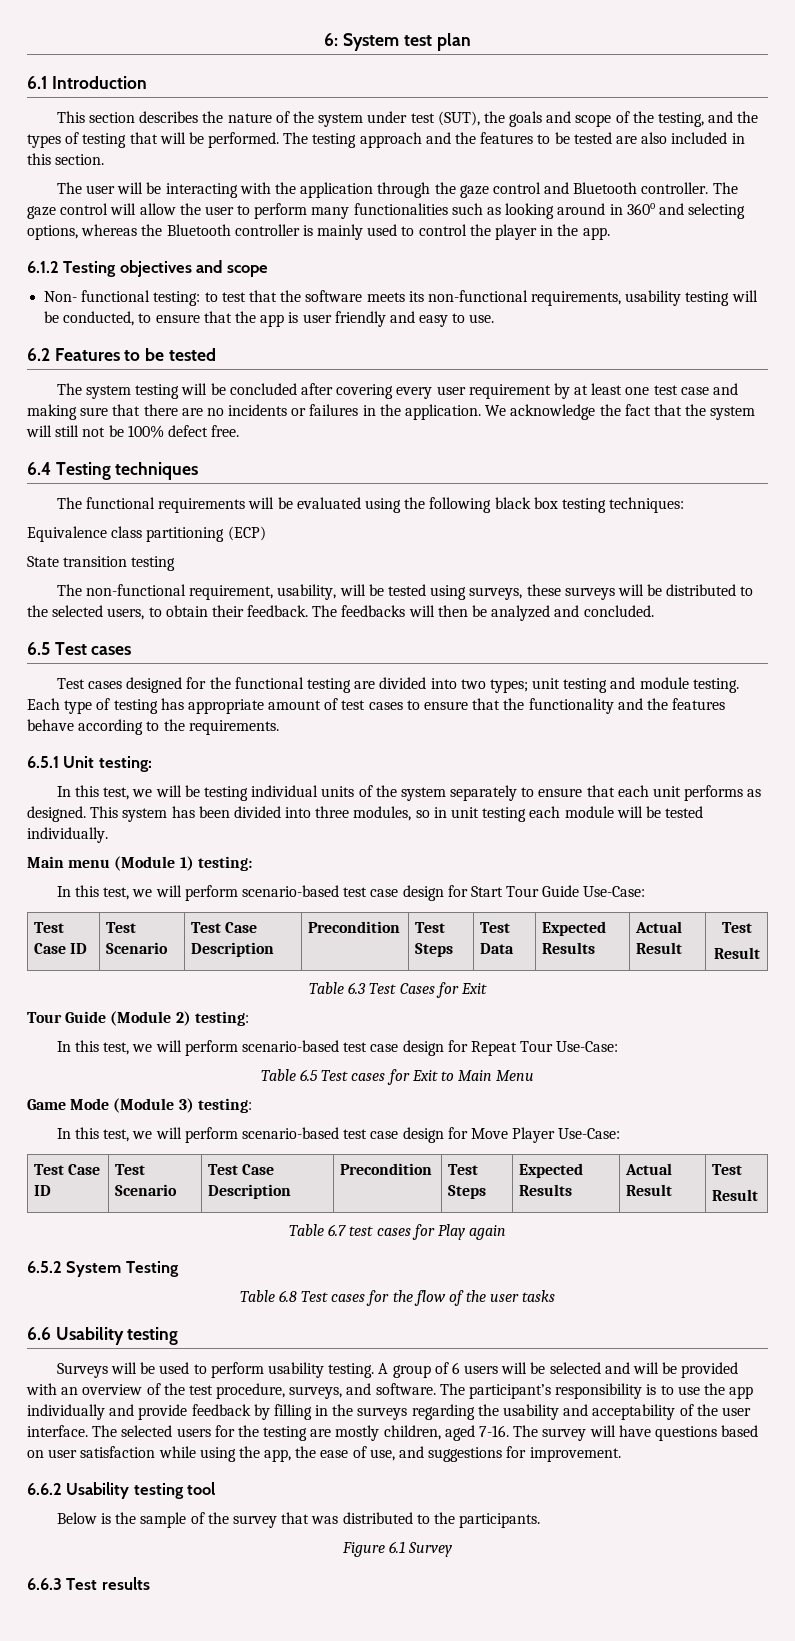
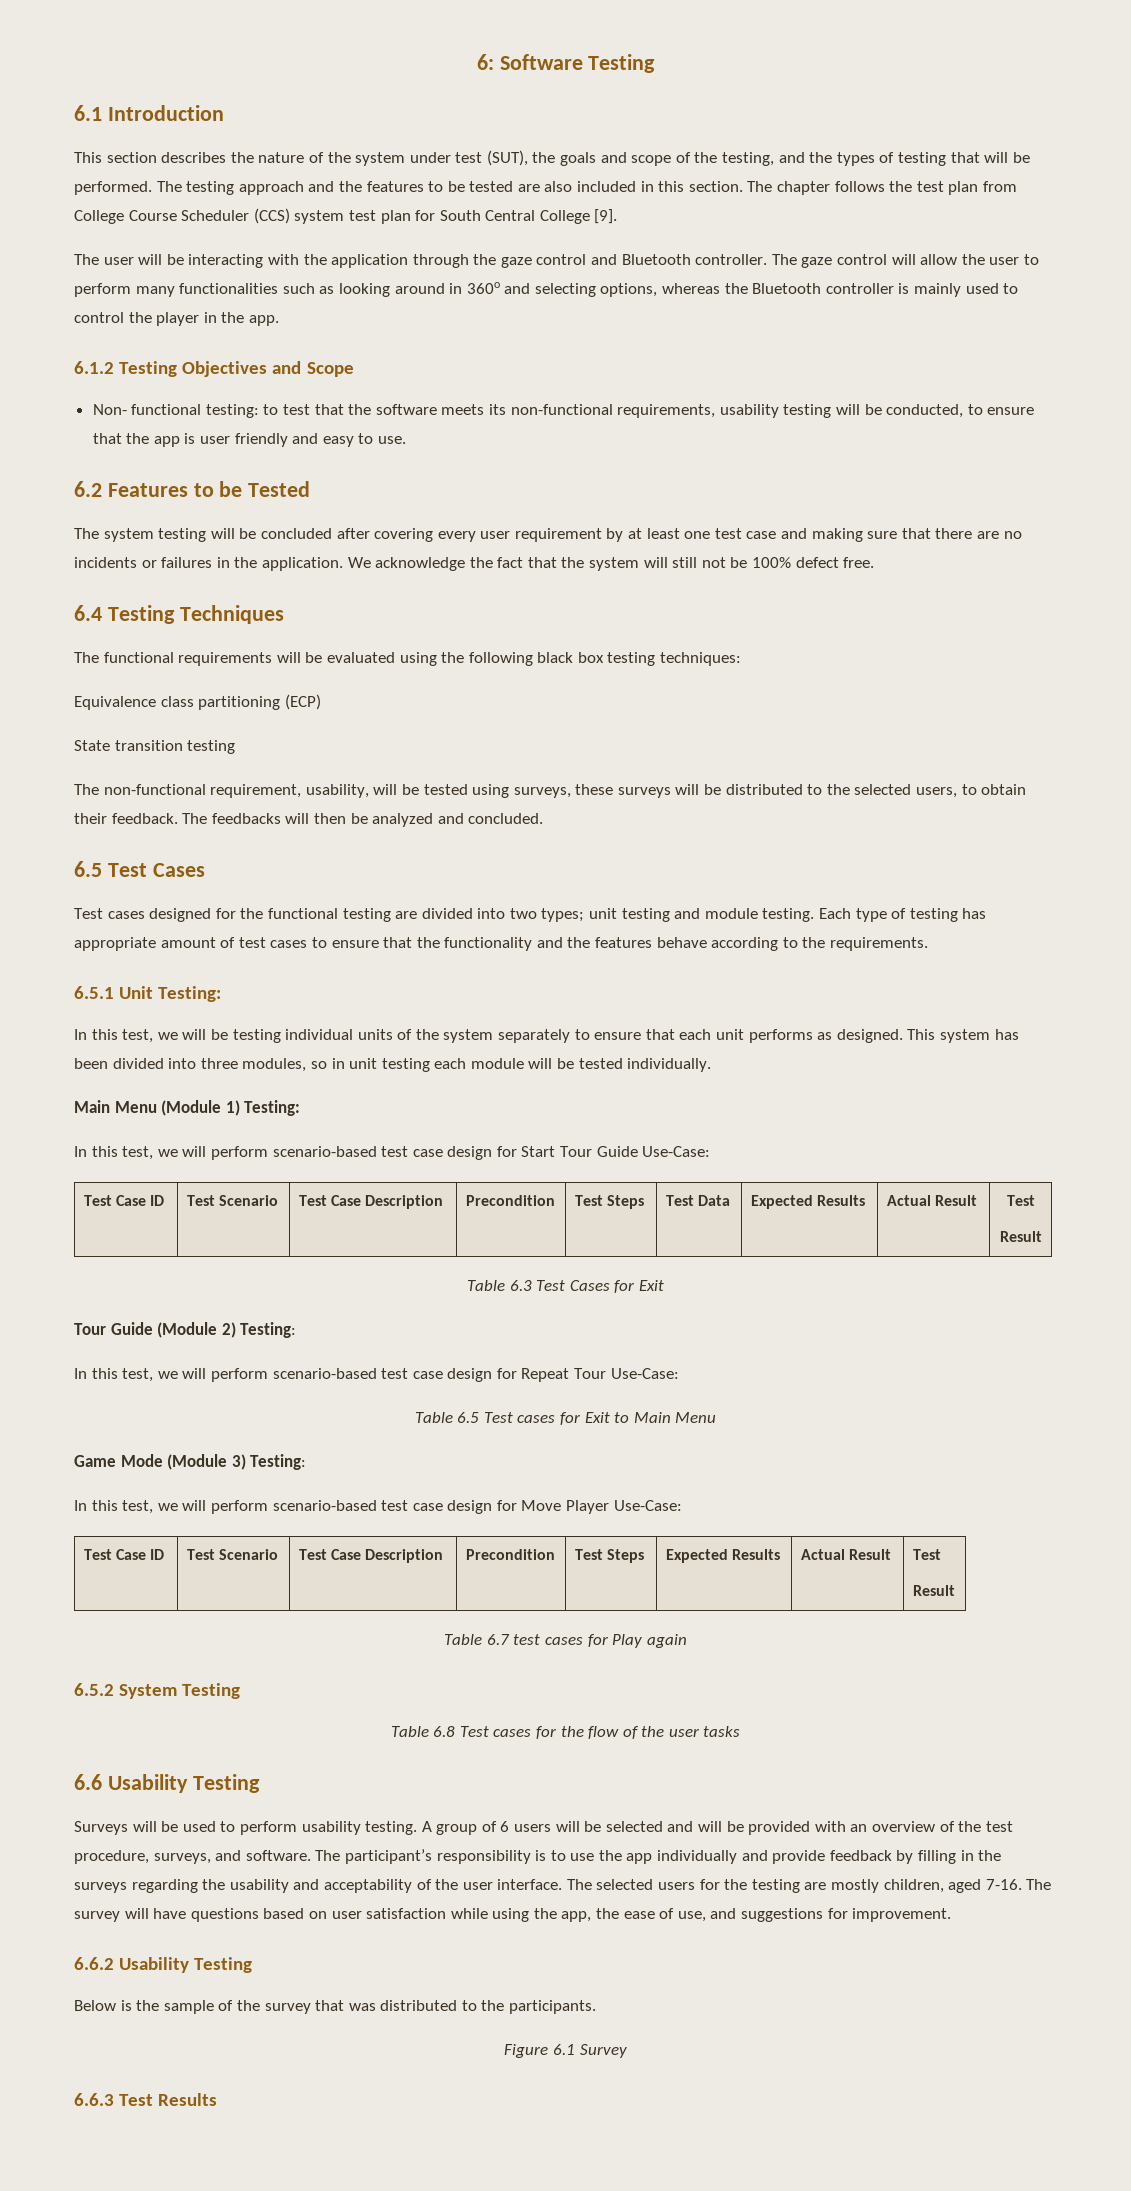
- 6: System test plan
+ 6: Software Testing
+ The chapter follows the test plan from College Course Scheduler (CCS) system test plan for South Central College [9].
- 6.1.2 Testing objectives and scope
+ 6.1.2 Testing Objectives and Scope
- 6.2 Features to be tested
+ 6.2 Features to be Tested
- 6.4 Testing techniques
+ 6.4 Testing Techniques
  The feedbacks will then be analyzed and concluded.
- 6.5 Test cases
+ 6.5 Test Cases
- 6.5.1 Unit testing:
+ 6.5.1 Unit Testing:
- Main menu (Module 1) testing:
+ Main Menu (Module 1) Testing:
- Tour Guide (Module 2) testing:
+ Tour Guide (Module 2) Testing:
- Game Mode (Module 3) testing:
+ Game Mode (Module 3) Testing:
- 6.6 Usability testing
+ 6.6 Usability Testing
- 6.6.2 Usability testing tool
+ 6.6.2 Usability Testing
- 6.6.3 Test results
+ 6.6.3 Test Results

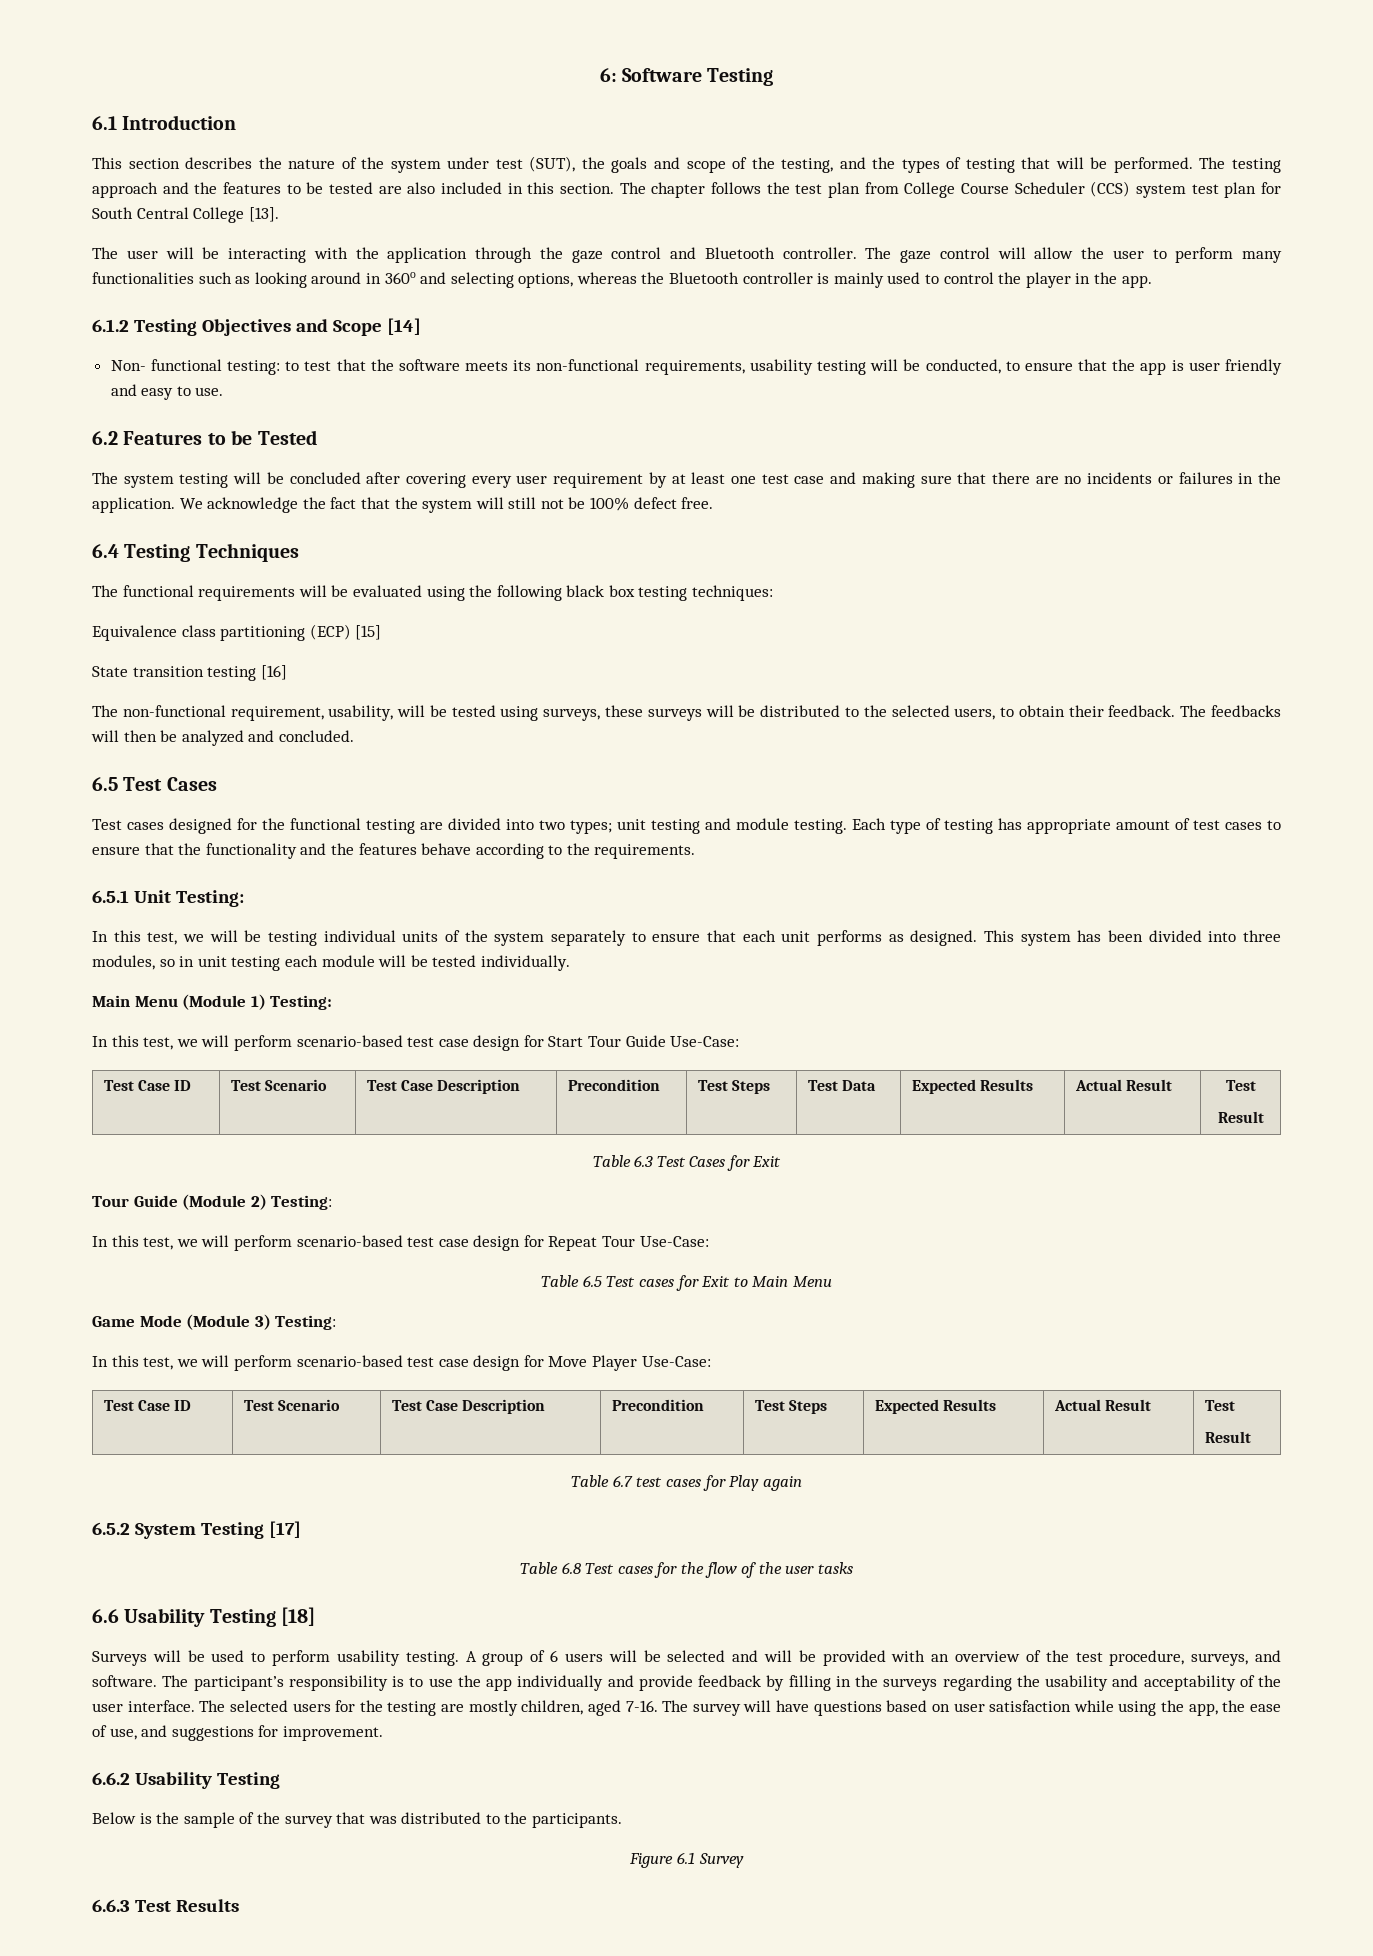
- The chapter follows the test plan from College Course Scheduler (CCS) system test plan for South Central College [9].
+ The chapter follows the test plan from College Course Scheduler (CCS) system test plan for South Central College [13].
- 6.1.2 Testing Objectives and Scope
+ 6.1.2 Testing Objectives and Scope [14]
- Equivalence class partitioning (ECP)
+ Equivalence class partitioning (ECP) [15]
- State transition testing
+ State transition testing [16]
- 6.5.2 System Testing
+ 6.5.2 System Testing [17]
- 6.6 Usability Testing
+ 6.6 Usability Testing [18]

